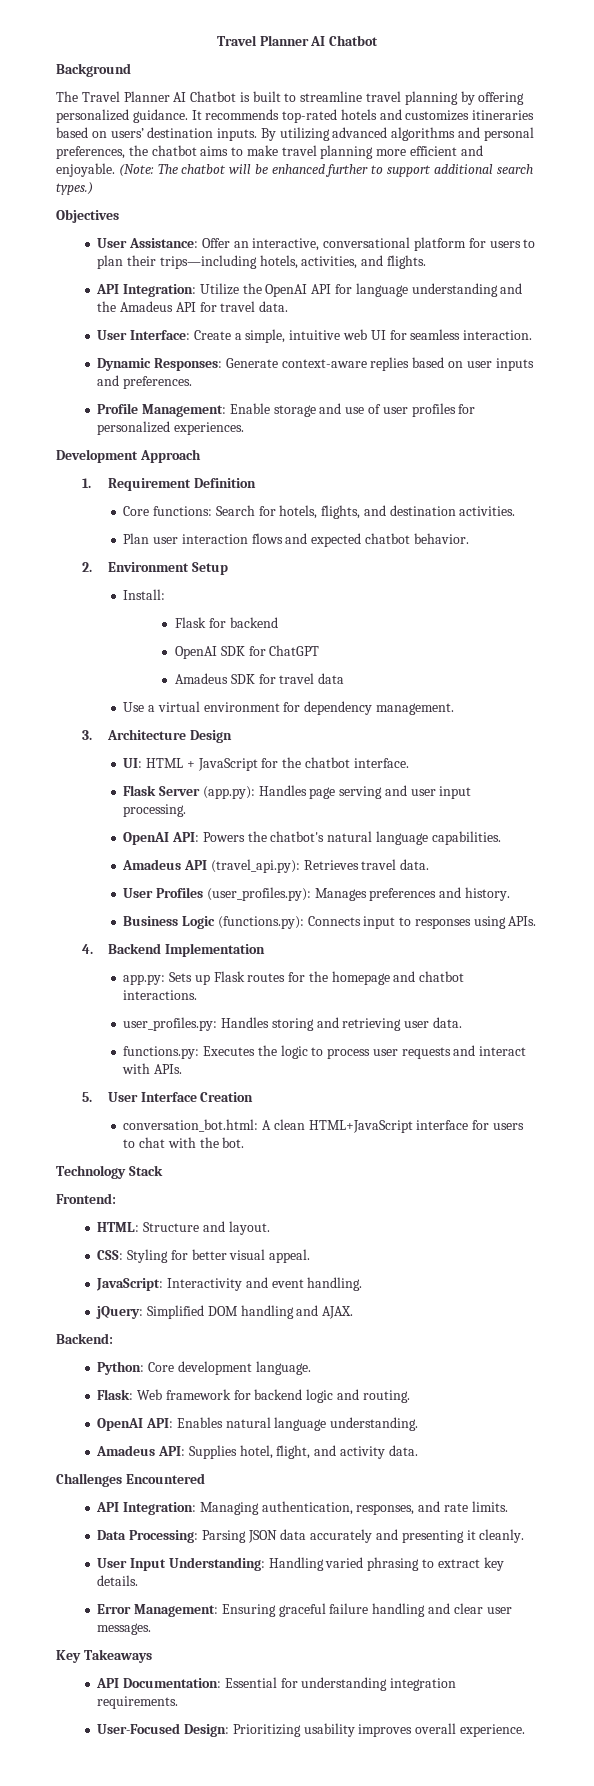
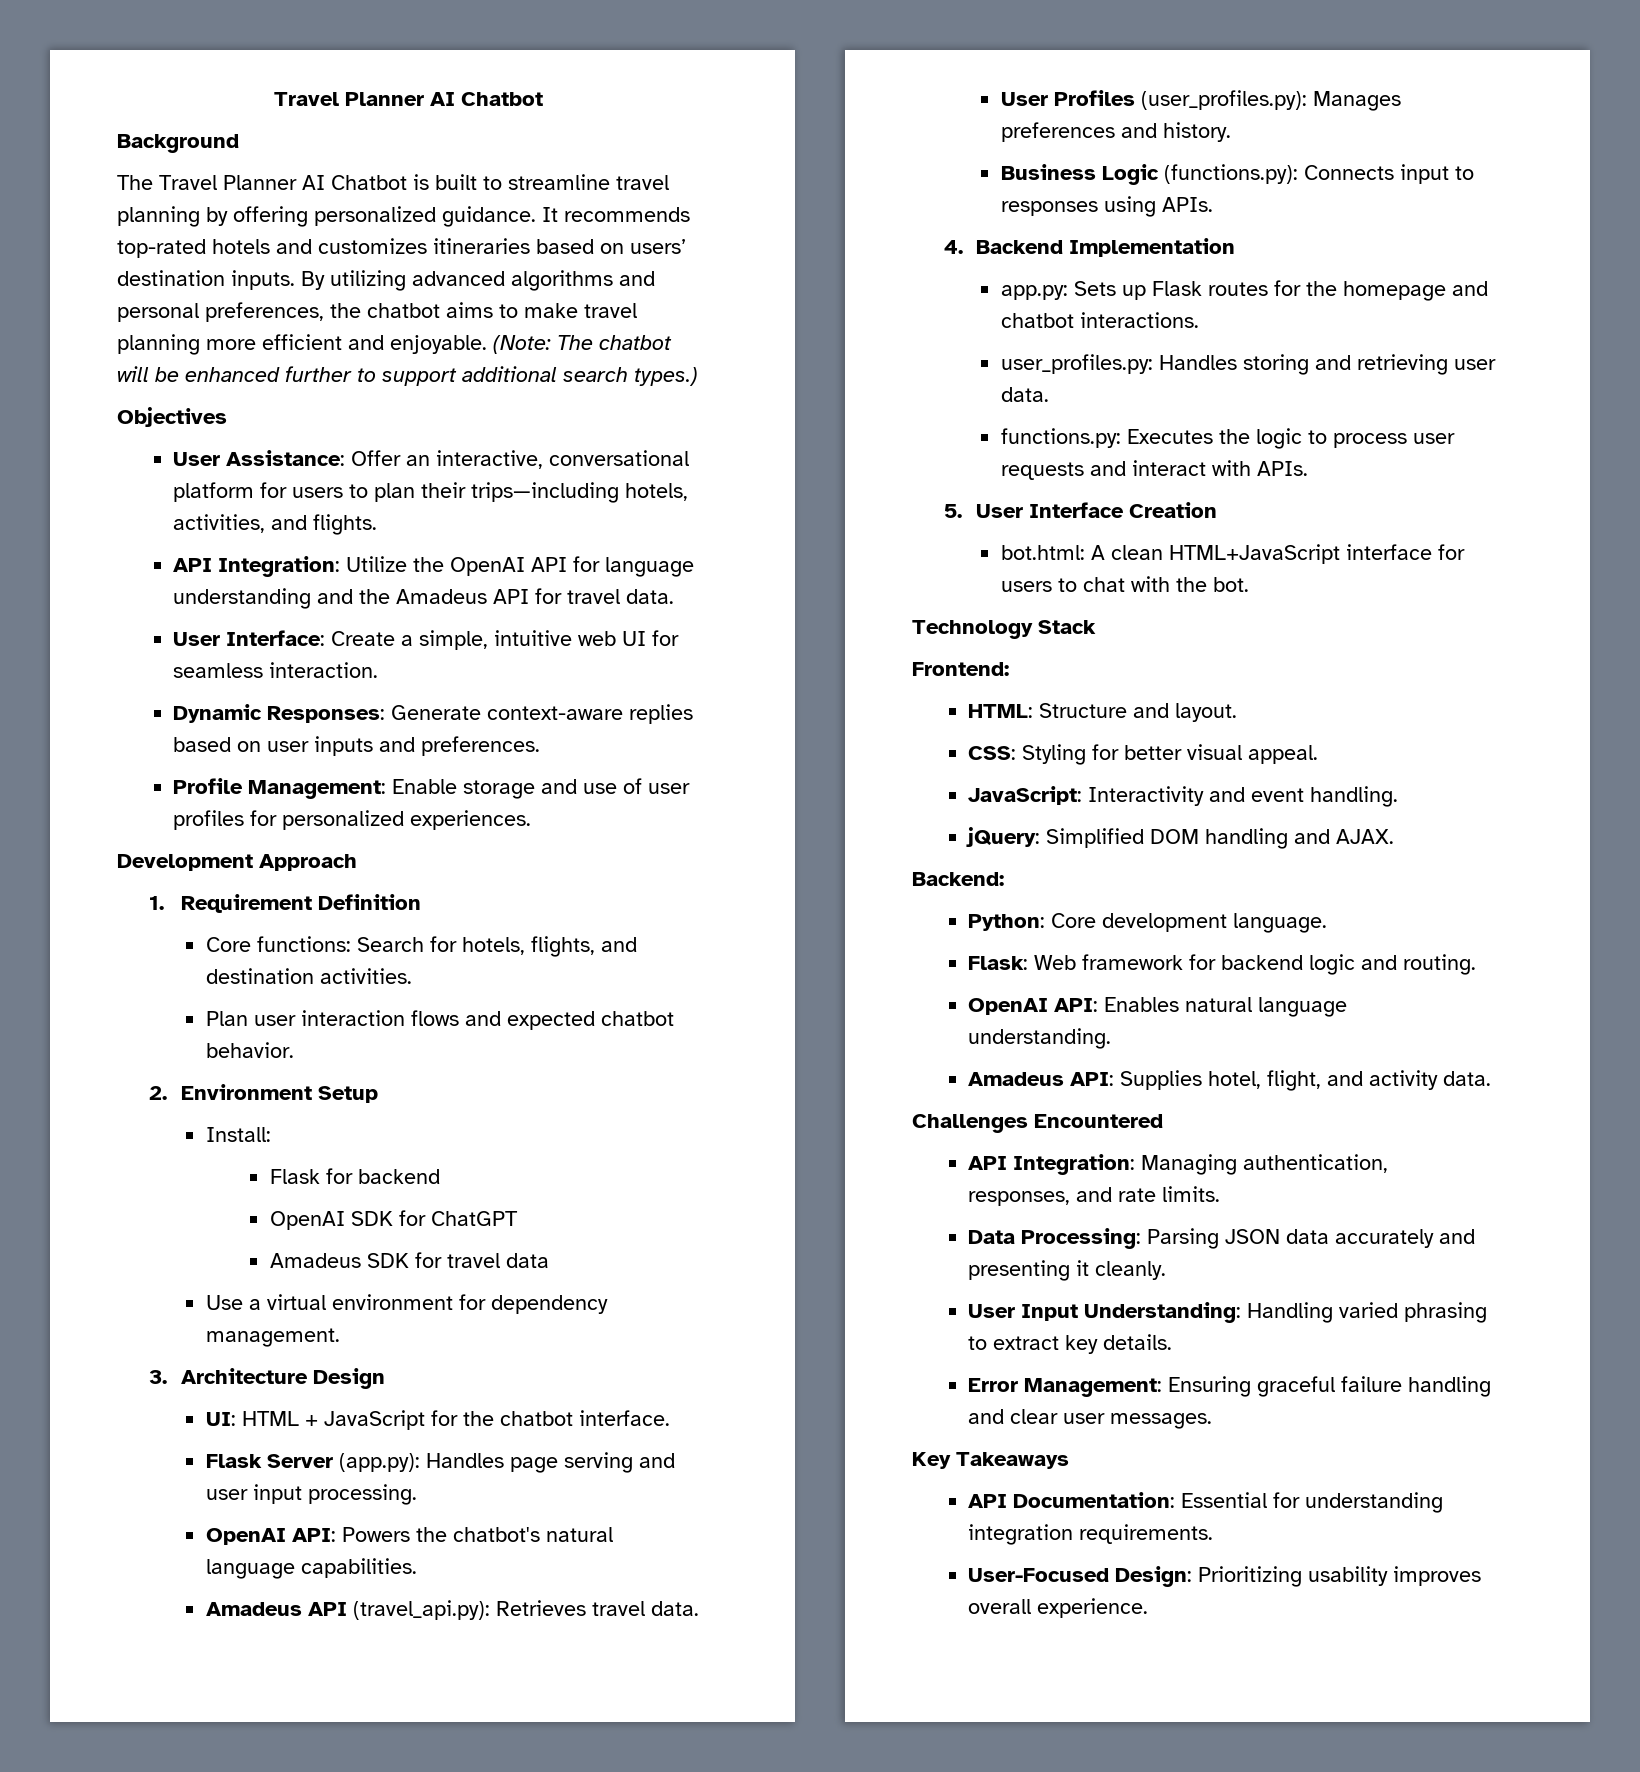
- conversation_bot.html: A clean HTML+JavaScript interface for users to chat with the bot.
+ bot.html: A clean HTML+JavaScript interface for users to chat with the bot.

